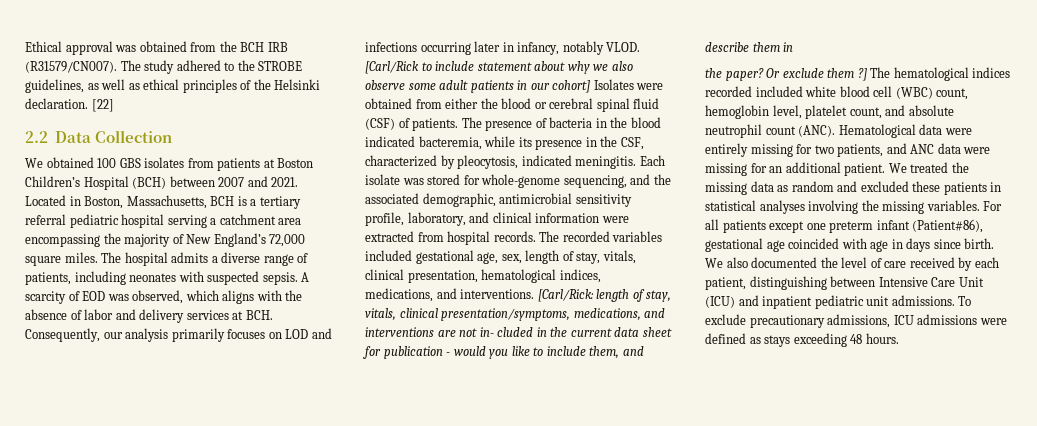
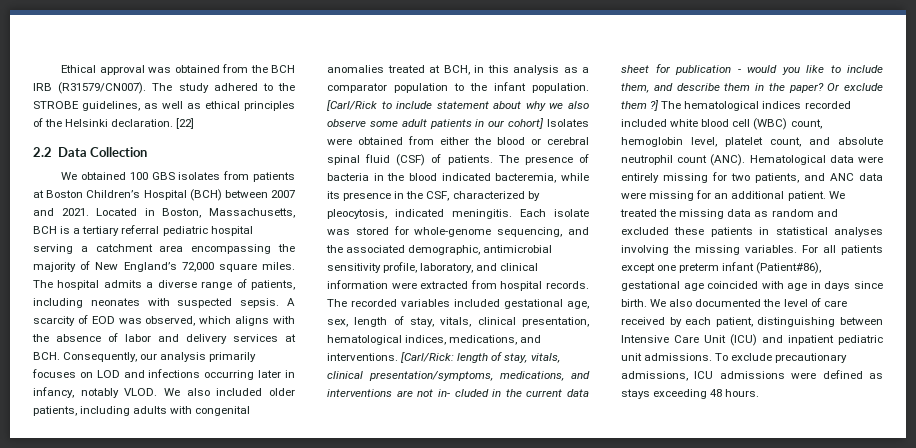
+ We also included older patients, including adults with congenital anomalies treated at BCH, in this analysis as a comparator population to the infant population.
- [Carl/Rick: length of stay, vitals, clinical presentation/symptoms, medications, and interventions are not in- cluded in the current data sheet for publication - would you like to include them, and describe them in
- the paper?
+ [Carl/Rick: length of stay, vitals, clinical presentation/symptoms, medications, and interventions are not in- cluded in the current data sheet for publication - would you like to include them, and describe them in the paper?

